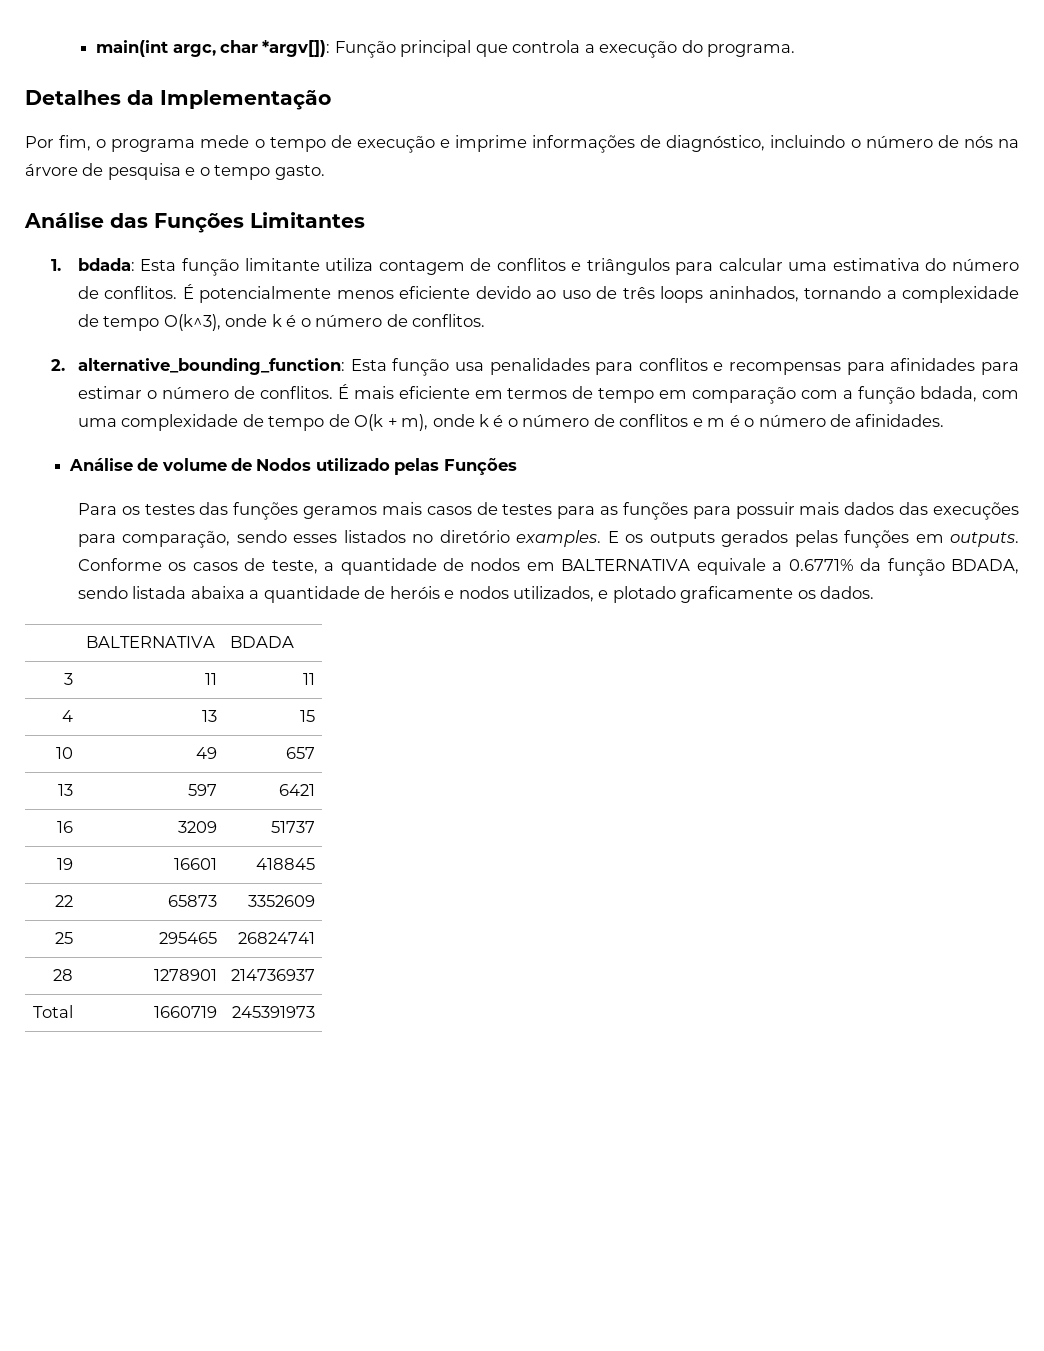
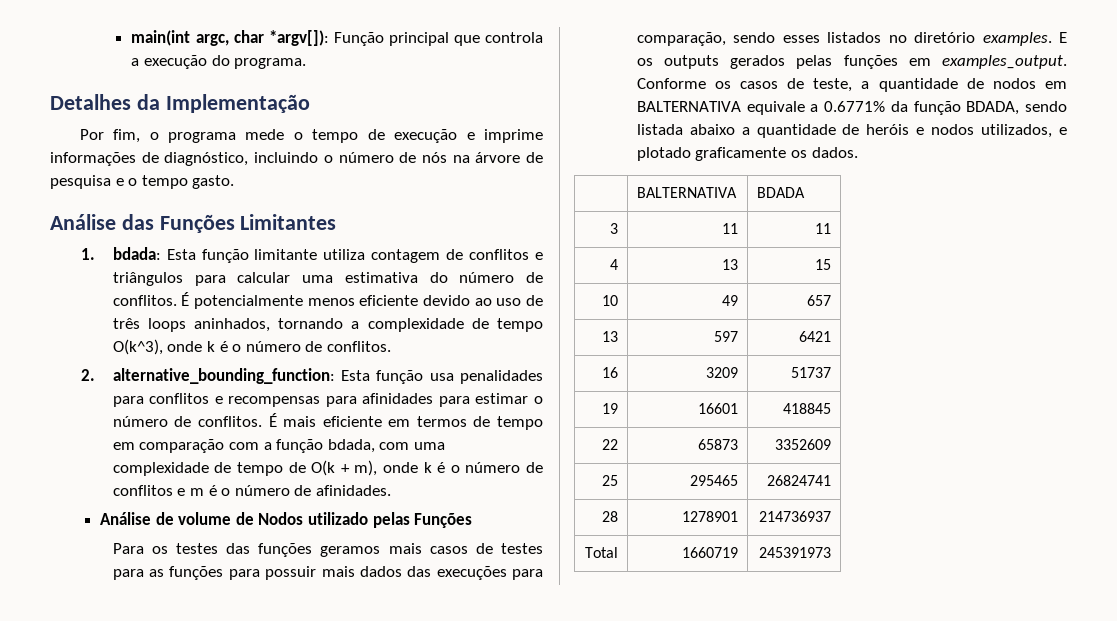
- E os outputs gerados pelas funções em outputs.
+ E os outputs gerados pelas funções em examples_output.
- Conforme os casos de teste, a quantidade de nodos em BALTERNATIVA equivale a 0.6771% da função BDADA, sendo listada abaixa a quantidade de heróis e nodos utilizados, e plotado graficamente os dados.
+ Conforme os casos de teste, a quantidade de nodos em BALTERNATIVA equivale a 0.6771% da função BDADA, sendo listada abaixo a quantidade de heróis e nodos utilizados, e plotado graficamente os dados.

